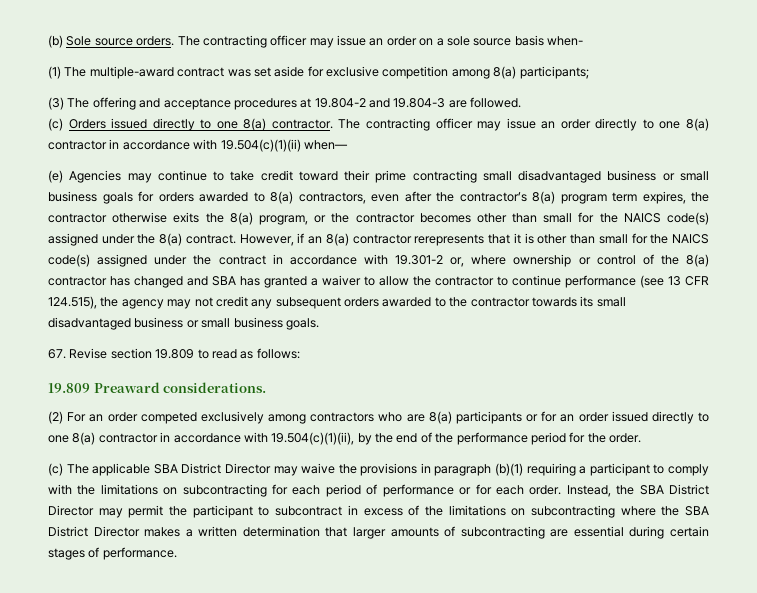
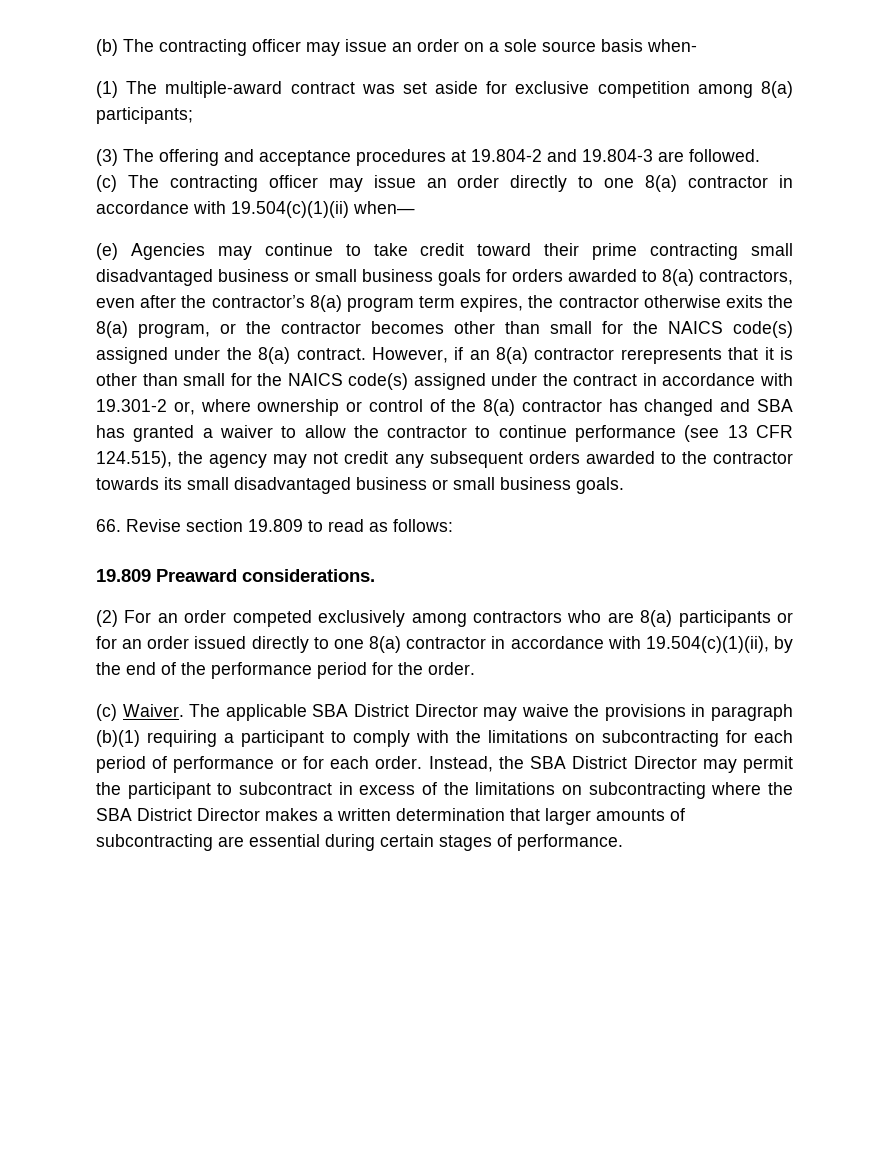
- (b) Sole source orders. The contracting officer may issue an order on a sole source basis when-
+ (b) The contracting officer may issue an order on a sole source basis when-
- (c) Orders issued directly to one 8(a) contractor. The contracting officer may issue an order directly to one 8(a) contractor in accordance with 19.504(c)(1)(ii) when—
+ (c) The contracting officer may issue an order directly to one 8(a) contractor in accordance with 19.504(c)(1)(ii) when—
- 67. Revise section 19.809 to read as follows:
+ 66. Revise section 19.809 to read as follows:
- (c) The applicable SBA District Director may waive the provisions in paragraph (b)(1) requiring a participant to comply with the limitations on subcontracting for each period of performance or for each order.
+ (c) Waiver. The applicable SBA District Director may waive the provisions in paragraph (b)(1) requiring a participant to comply with the limitations on subcontracting for each period of performance or for each order.

